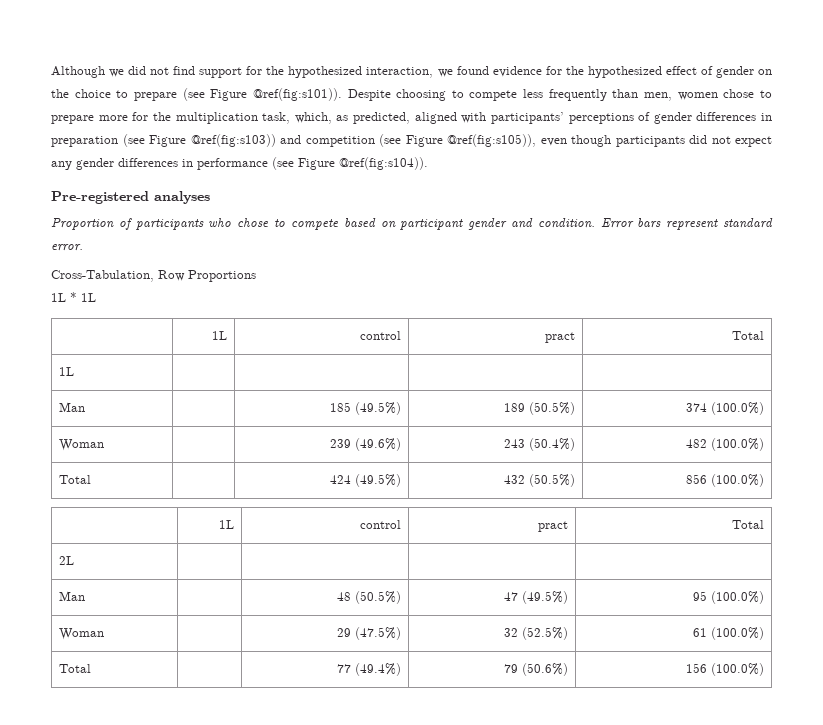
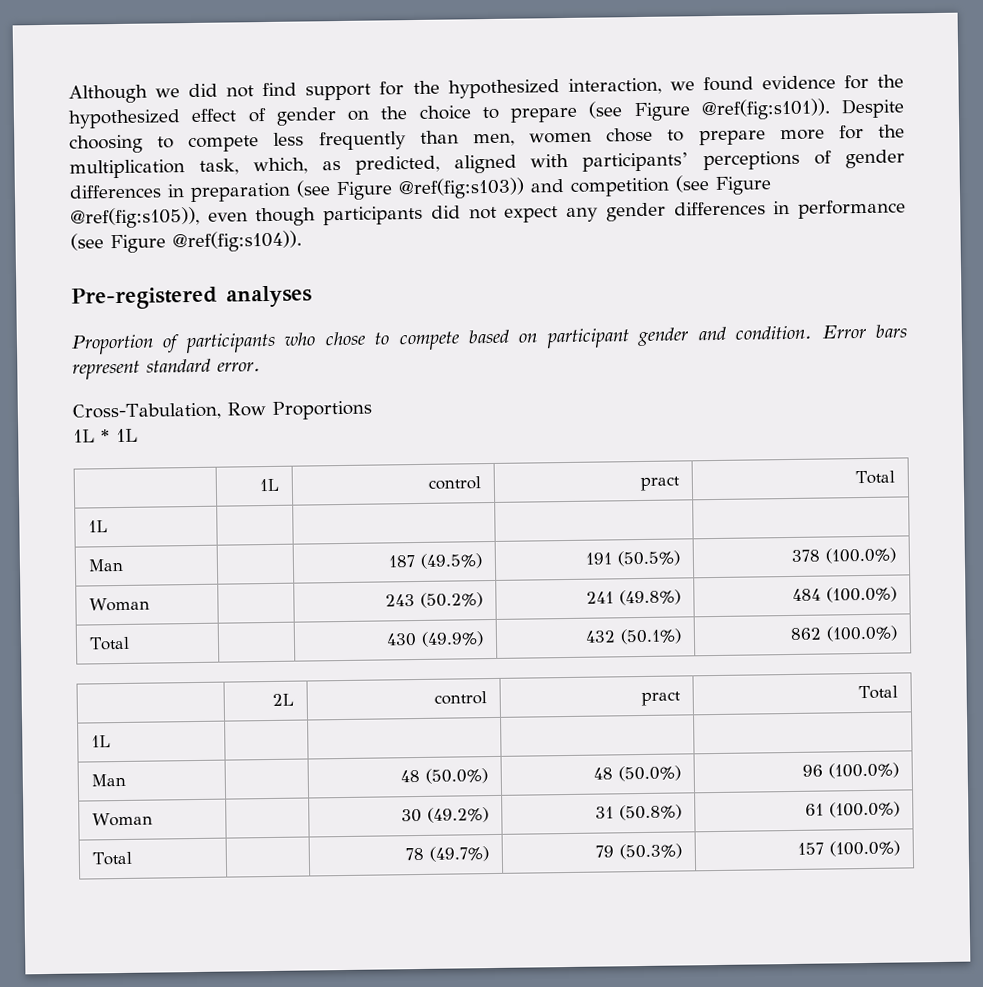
- Man | | 185 (49.5%) | 189 (50.5%) | 374 (100.0%)
- Woman | | 239 (49.6%) | 243 (50.4%) | 482 (100.0%)
- Total | | 424 (49.5%) | 432 (50.5%) | 856 (100.0%)
- | 1L | control | pract | Total
- 2L | | | |
+ Man | | 187 (49.5%) | 191 (50.5%) | 378 (100.0%)
+ Woman | | 243 (50.2%) | 241 (49.8%) | 484 (100.0%)
+ Total | | 430 (49.9%) | 432 (50.1%) | 862 (100.0%)
+ | 2L | control | pract | Total
+ 1L | | | |
- Man | | 48 (50.5%) | 47 (49.5%) | 95 (100.0%)
- Woman | | 29 (47.5%) | 32 (52.5%) | 61 (100.0%)
+ Man | | 48 (50.0%) | 48 (50.0%) | 96 (100.0%)
+ Woman | | 30 (49.2%) | 31 (50.8%) | 61 (100.0%)
- Total | | 77 (49.4%) | 79 (50.6%) | 156 (100.0%)
+ Total | | 78 (49.7%) | 79 (50.3%) | 157 (100.0%)

